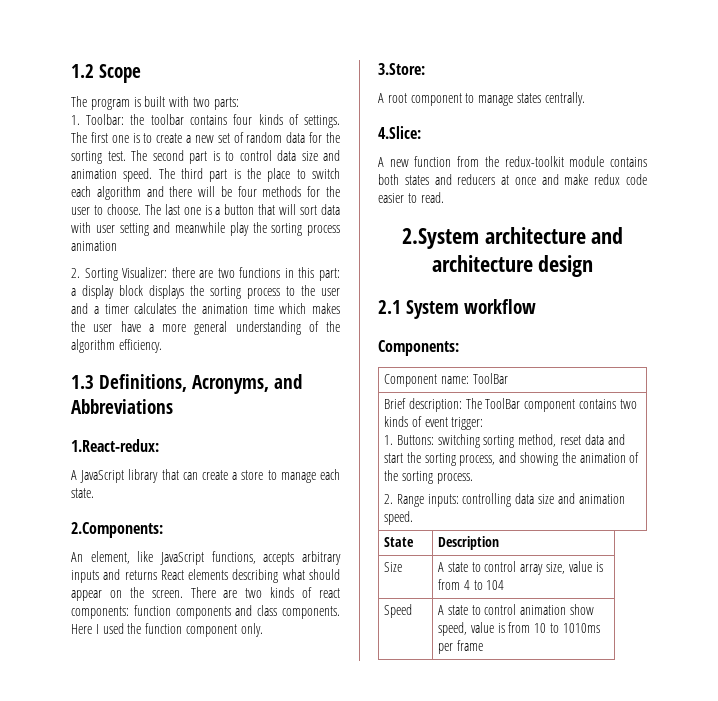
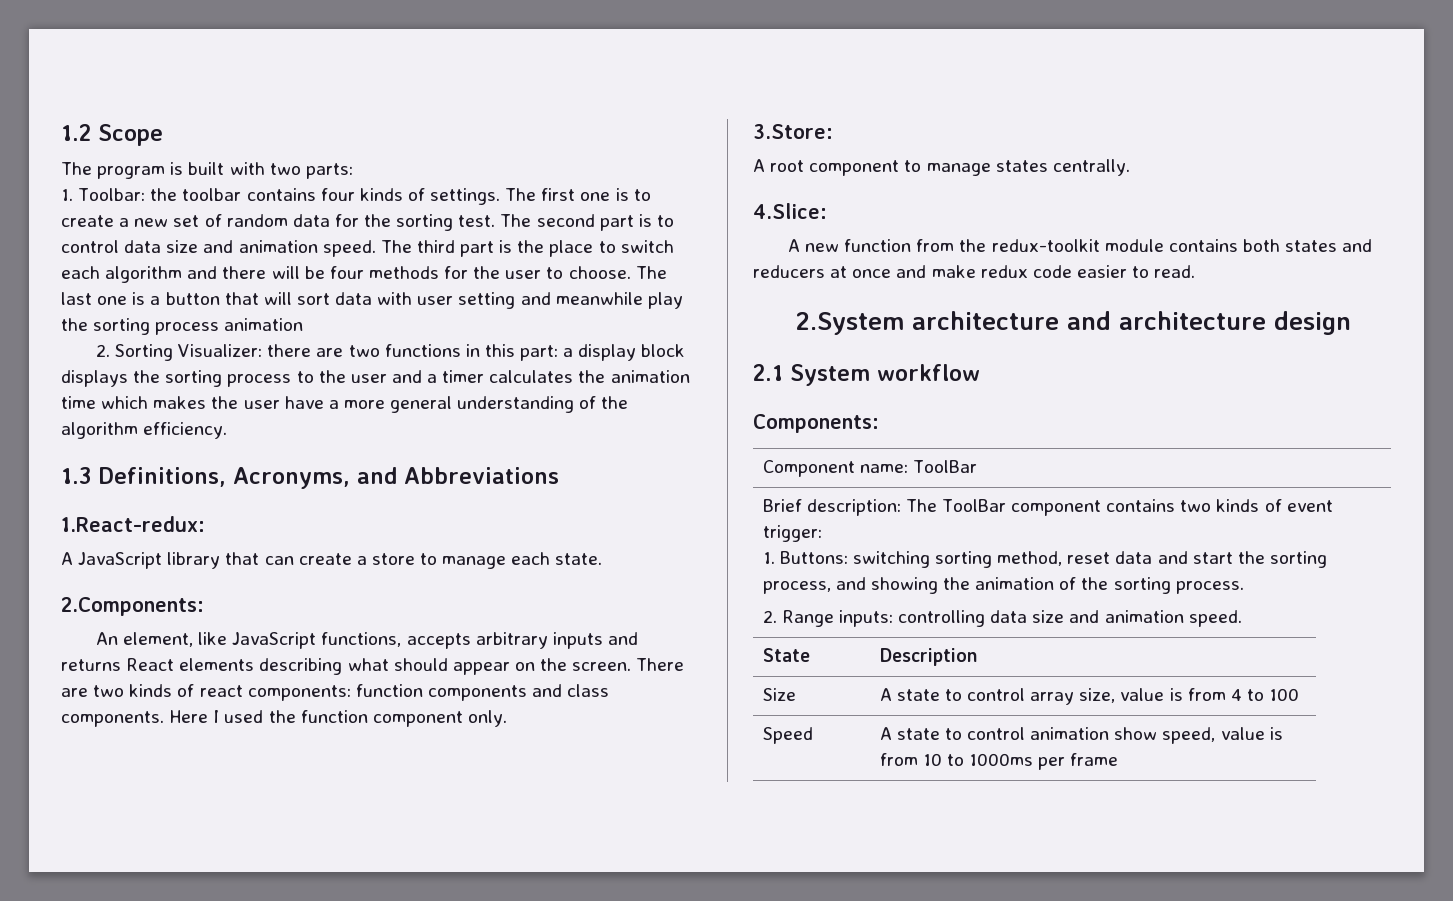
- Size | A state to control array size, value is from 4 to 104
+ Size | A state to control array size, value is from 4 to 100
- Speed | A state to control animation show speed, value is from 10 to 1010ms per frame
+ Speed | A state to control animation show speed, value is from 10 to 1000ms per frame

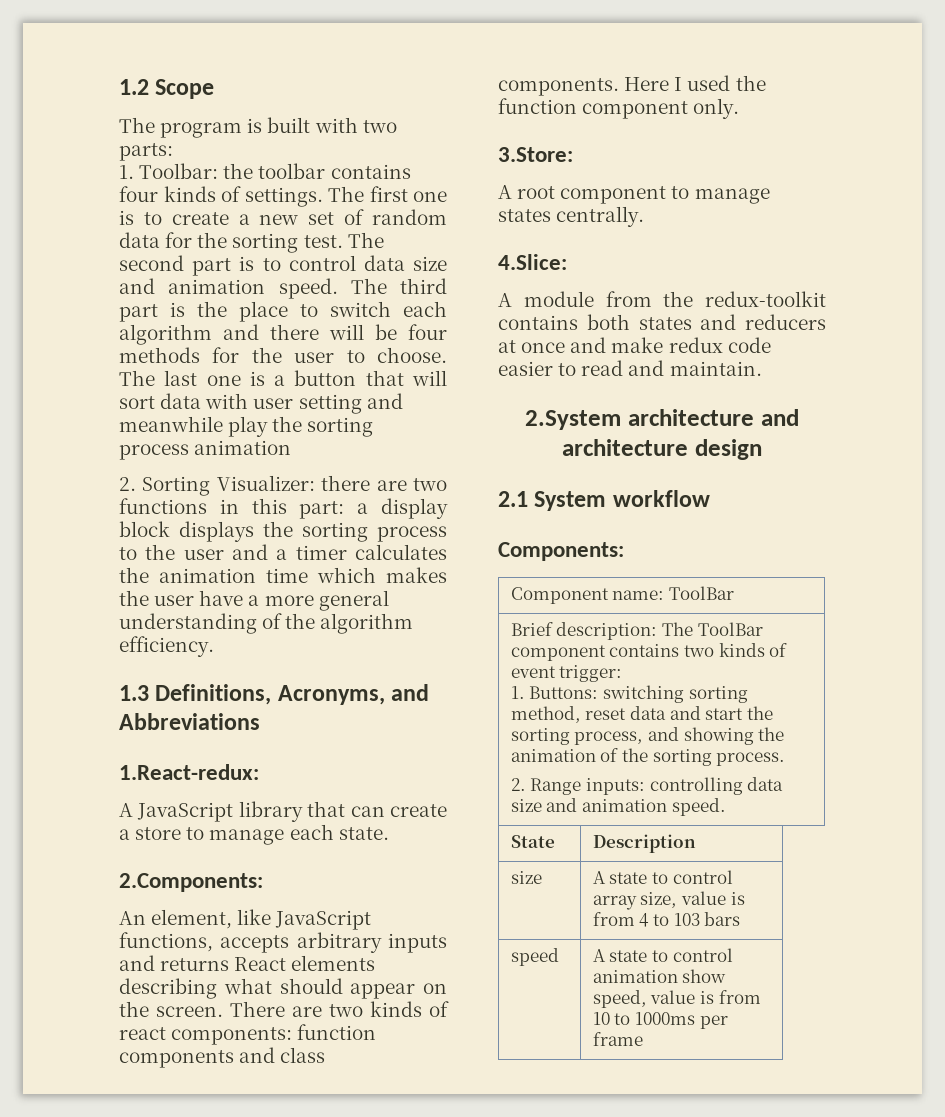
- A new function from the redux-toolkit module contains both states and reducers at once and make redux code easier to read.
+ A module from the redux-toolkit contains both states and reducers at once and make redux code easier to read and maintain.
- Size | A state to control array size, value is from 4 to 100
- Speed | A state to control animation show speed, value is from 10 to 1000ms per frame
+ size | A state to control array size, value is from 4 to 103 bars
+ speed | A state to control animation show speed, value is from 10 to 1000ms per frame

